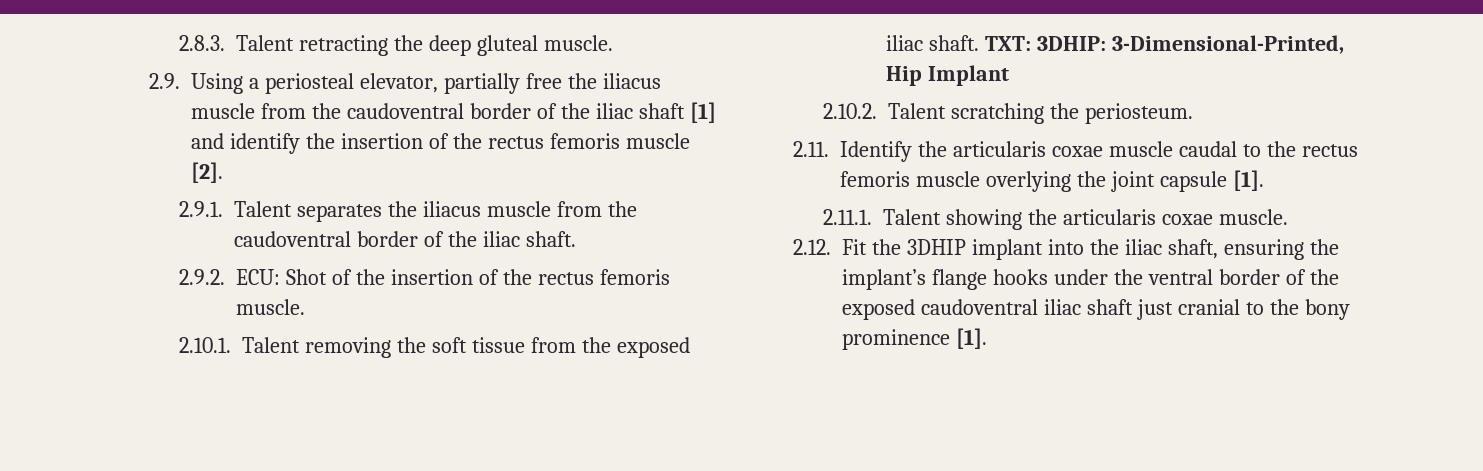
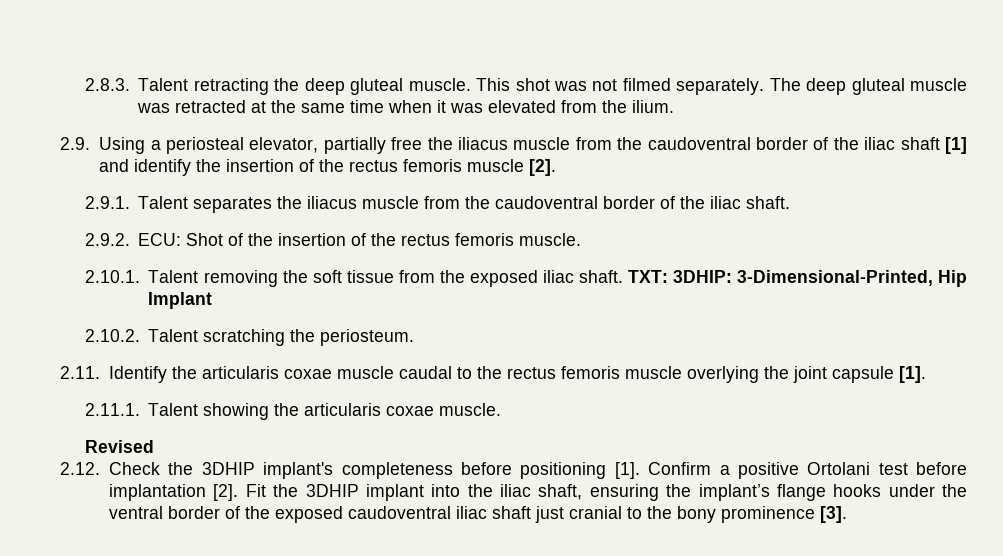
+ This shot was not filmed separately. The deep gluteal muscle was retracted at the same time when it was elevated from the ilium.
+ Revised
- 2.12. Fit the 3DHIP implant into the iliac shaft, ensuring the implant’s flange hooks under the ventral border of the exposed caudoventral iliac shaft just cranial to the bony prominence [1].
+ 2.12. Check the 3DHIP implant's completeness before positioning [1]. Confirm a positive Ortolani test before implantation [2]. Fit the 3DHIP implant into the iliac shaft, ensuring the implant’s flange hooks under the ventral border of the exposed caudoventral iliac shaft just cranial to the bony prominence [3].

